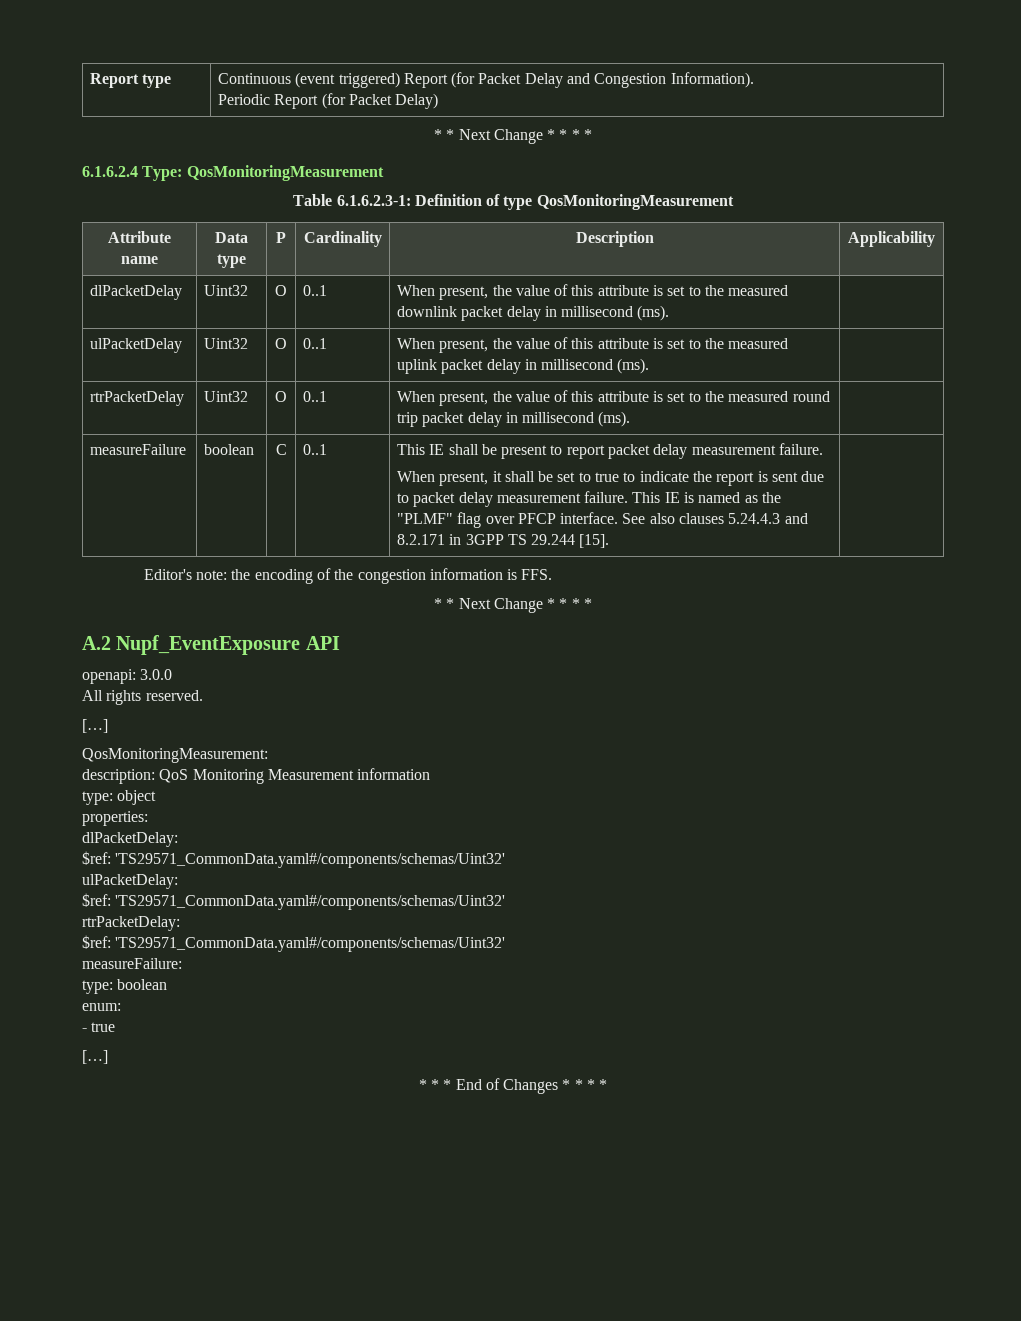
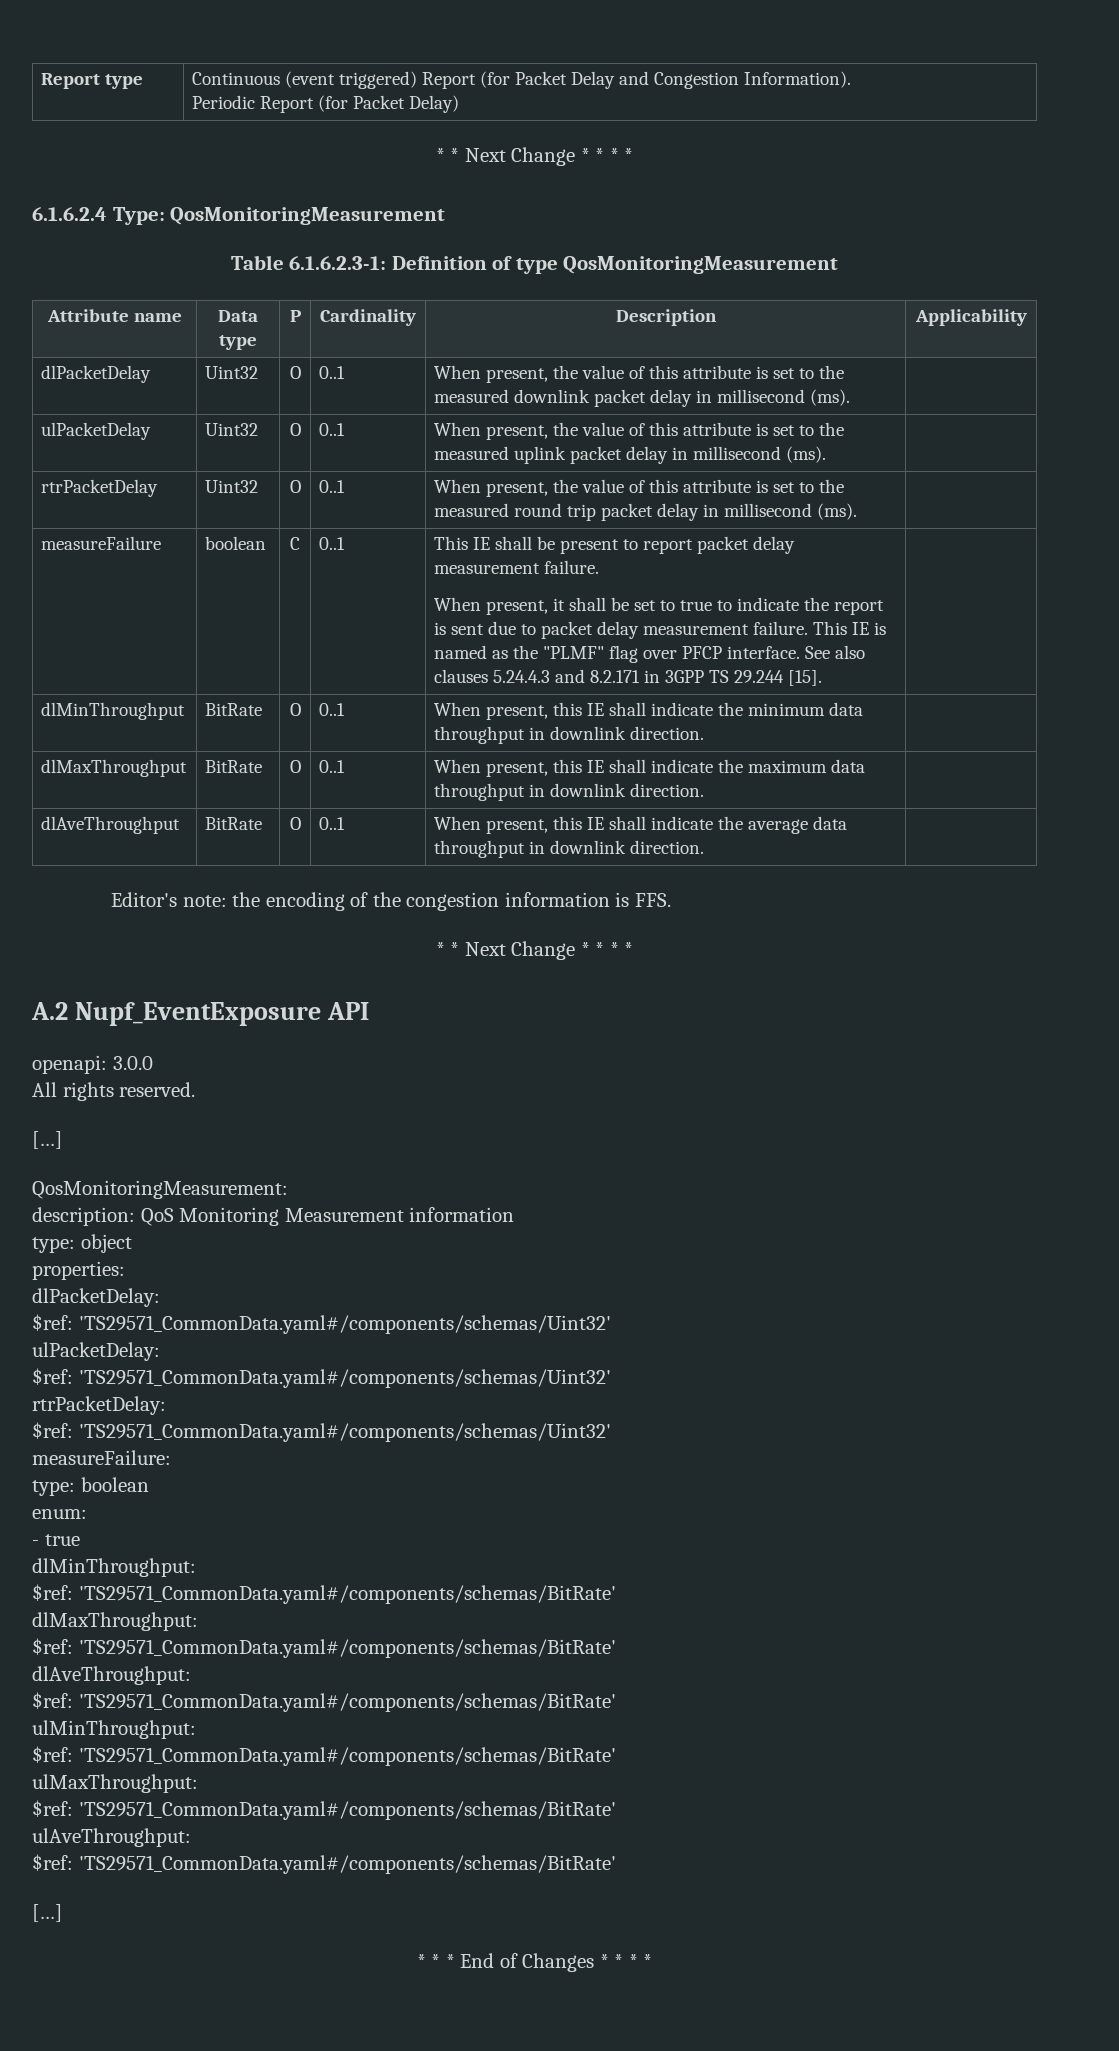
+ dlMinThroughput | BitRate | O | 0..1 | When present, this IE shall indicate the minimum data throughput in downlink direction. |
+ dlMaxThroughput | BitRate | O | 0..1 | When present, this IE shall indicate the maximum data throughput in downlink direction. |
+ dlAveThroughput | BitRate | O | 0..1 | When present, this IE shall indicate the average data throughput in downlink direction. |
+ dlMinThroughput:
+ $ref: 'TS29571_CommonData.yaml#/components/schemas/BitRate'
+ dlMaxThroughput:
+ $ref: 'TS29571_CommonData.yaml#/components/schemas/BitRate'
+ dlAveThroughput:
+ $ref: 'TS29571_CommonData.yaml#/components/schemas/BitRate'
+ ulMinThroughput:
+ $ref: 'TS29571_CommonData.yaml#/components/schemas/BitRate'
+ ulMaxThroughput:
+ $ref: 'TS29571_CommonData.yaml#/components/schemas/BitRate'
+ ulAveThroughput:
+ $ref: 'TS29571_CommonData.yaml#/components/schemas/BitRate'

